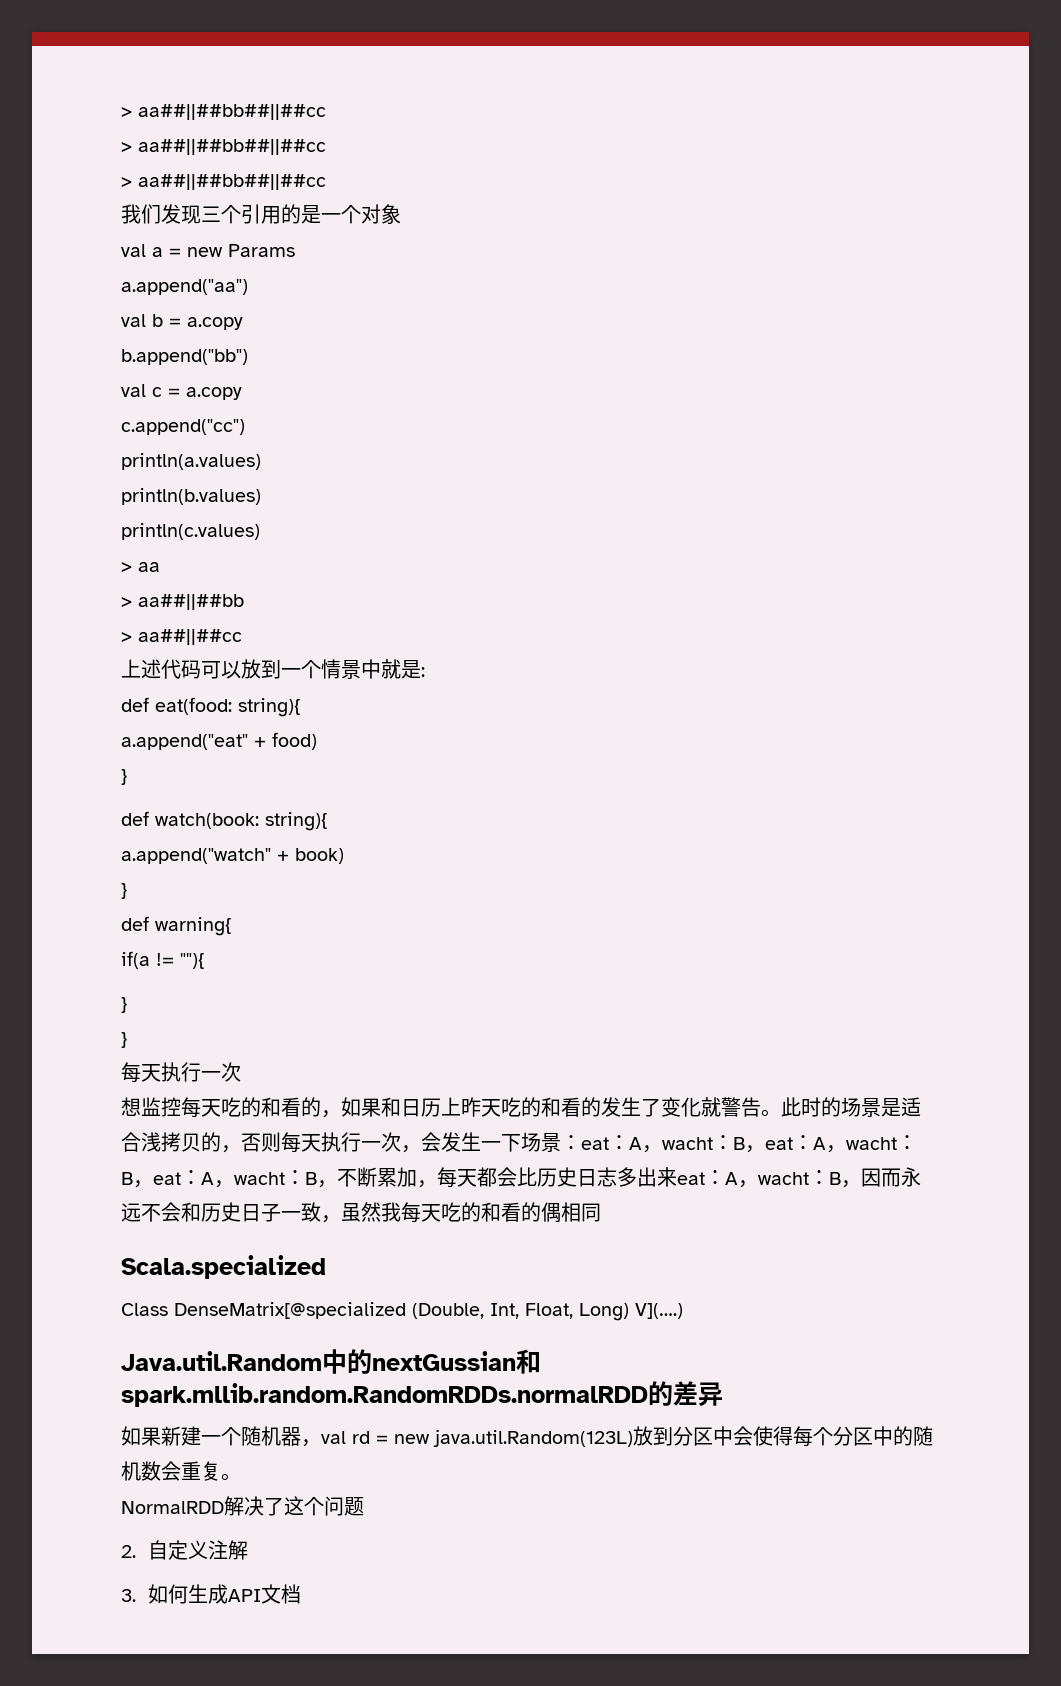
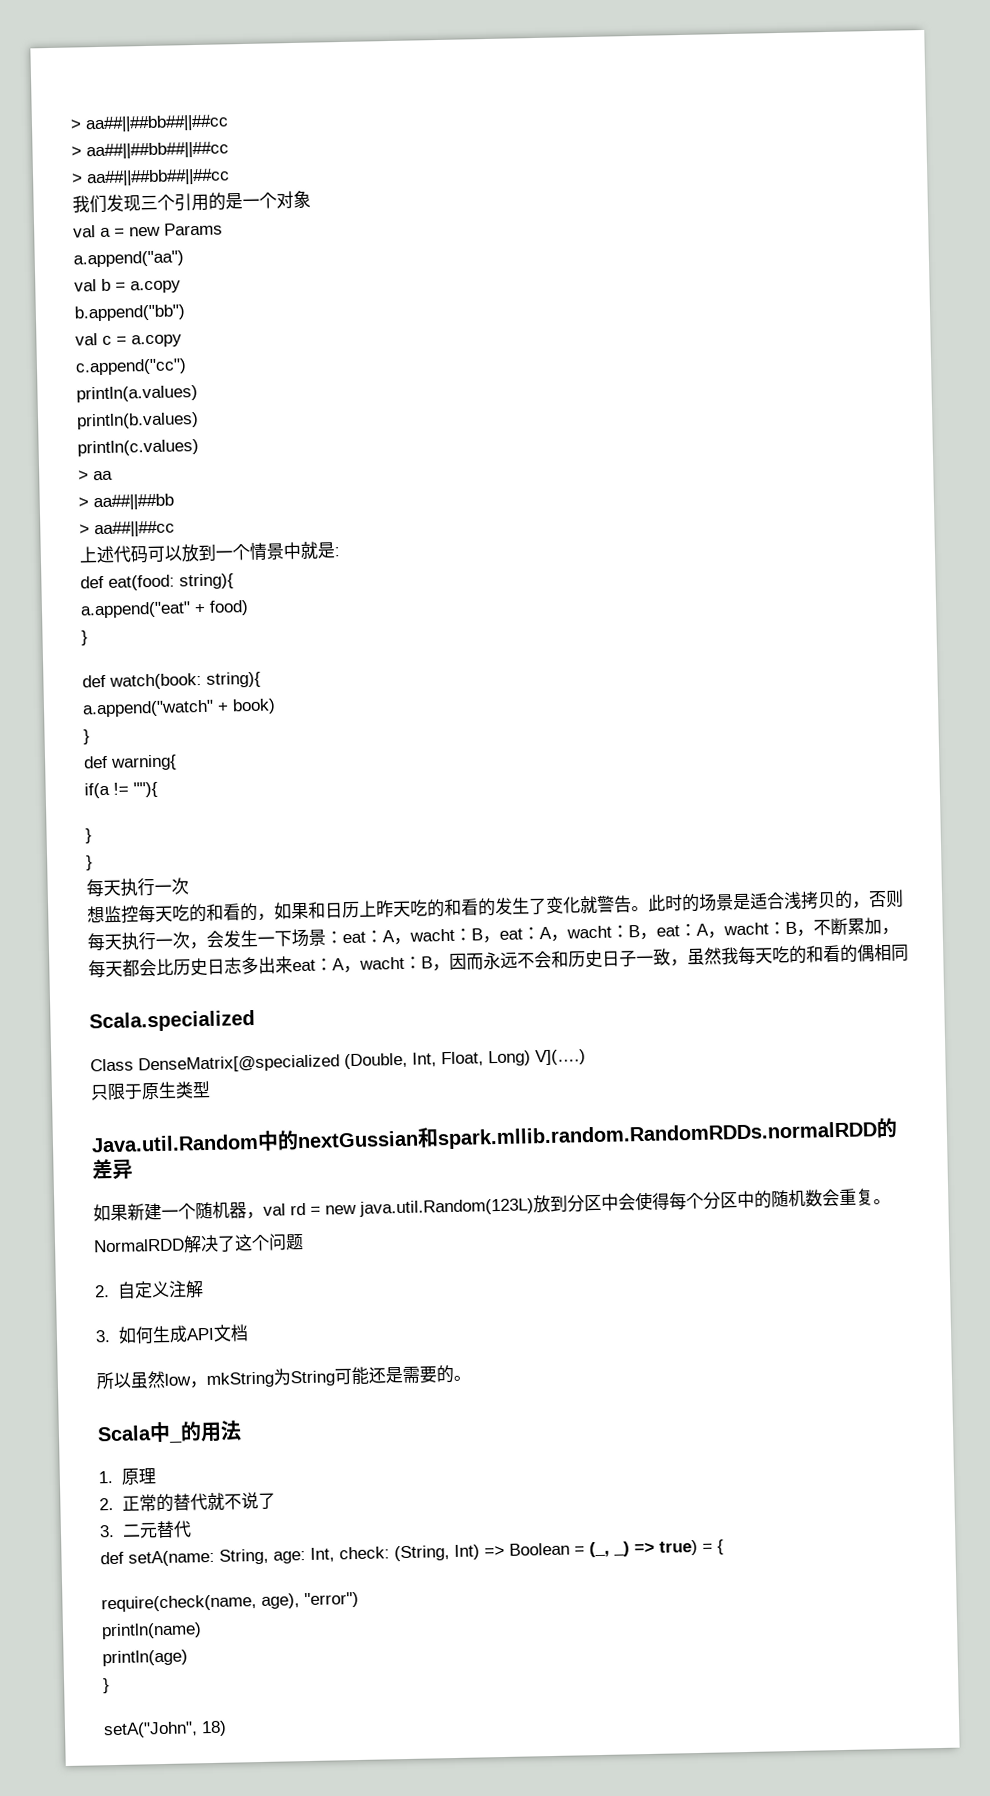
+ 只限于原生类型
+ 所以虽然low，mkString为String可能还是需要的。
+ Scala中_的用法
+ 1.原理
+ 2.正常的替代就不说了
+ 3.二元替代
+ def setA(name: String, age: Int, check: (String, Int) => Boolean = (_, _) => true) = {
+ require(check(name, age), "error")
+ println(name)
+ println(age)
+ }
+ setA("John", 18)

